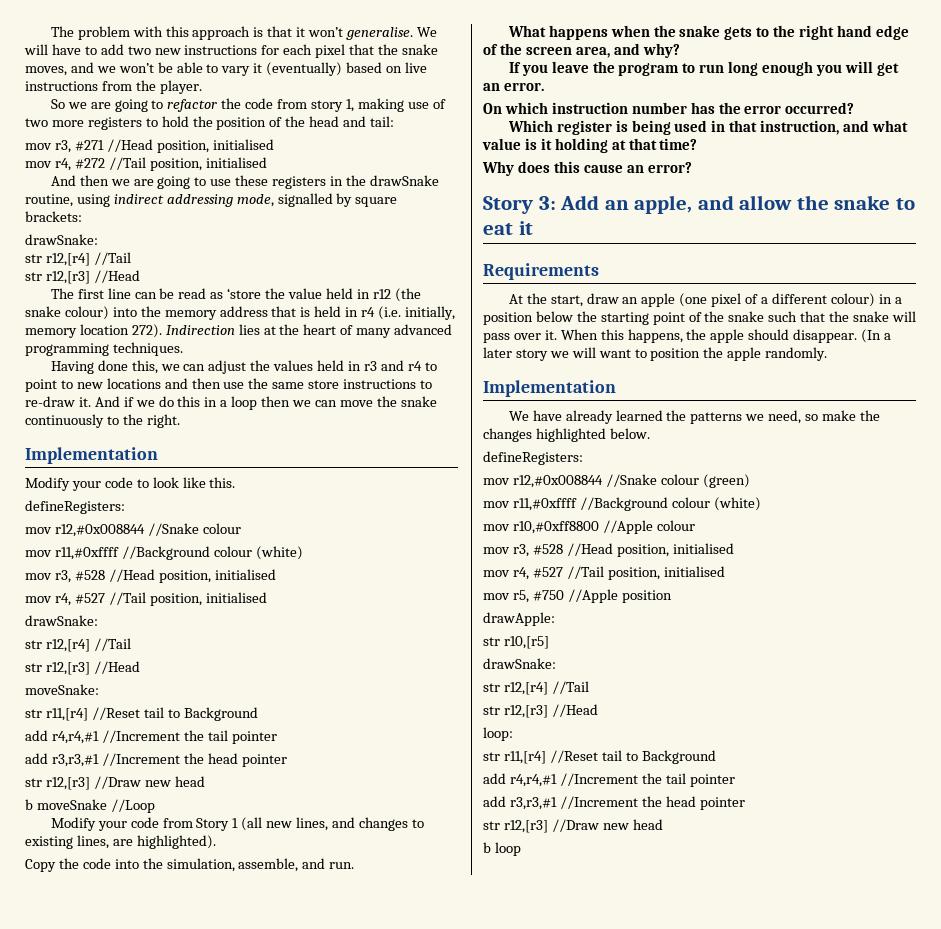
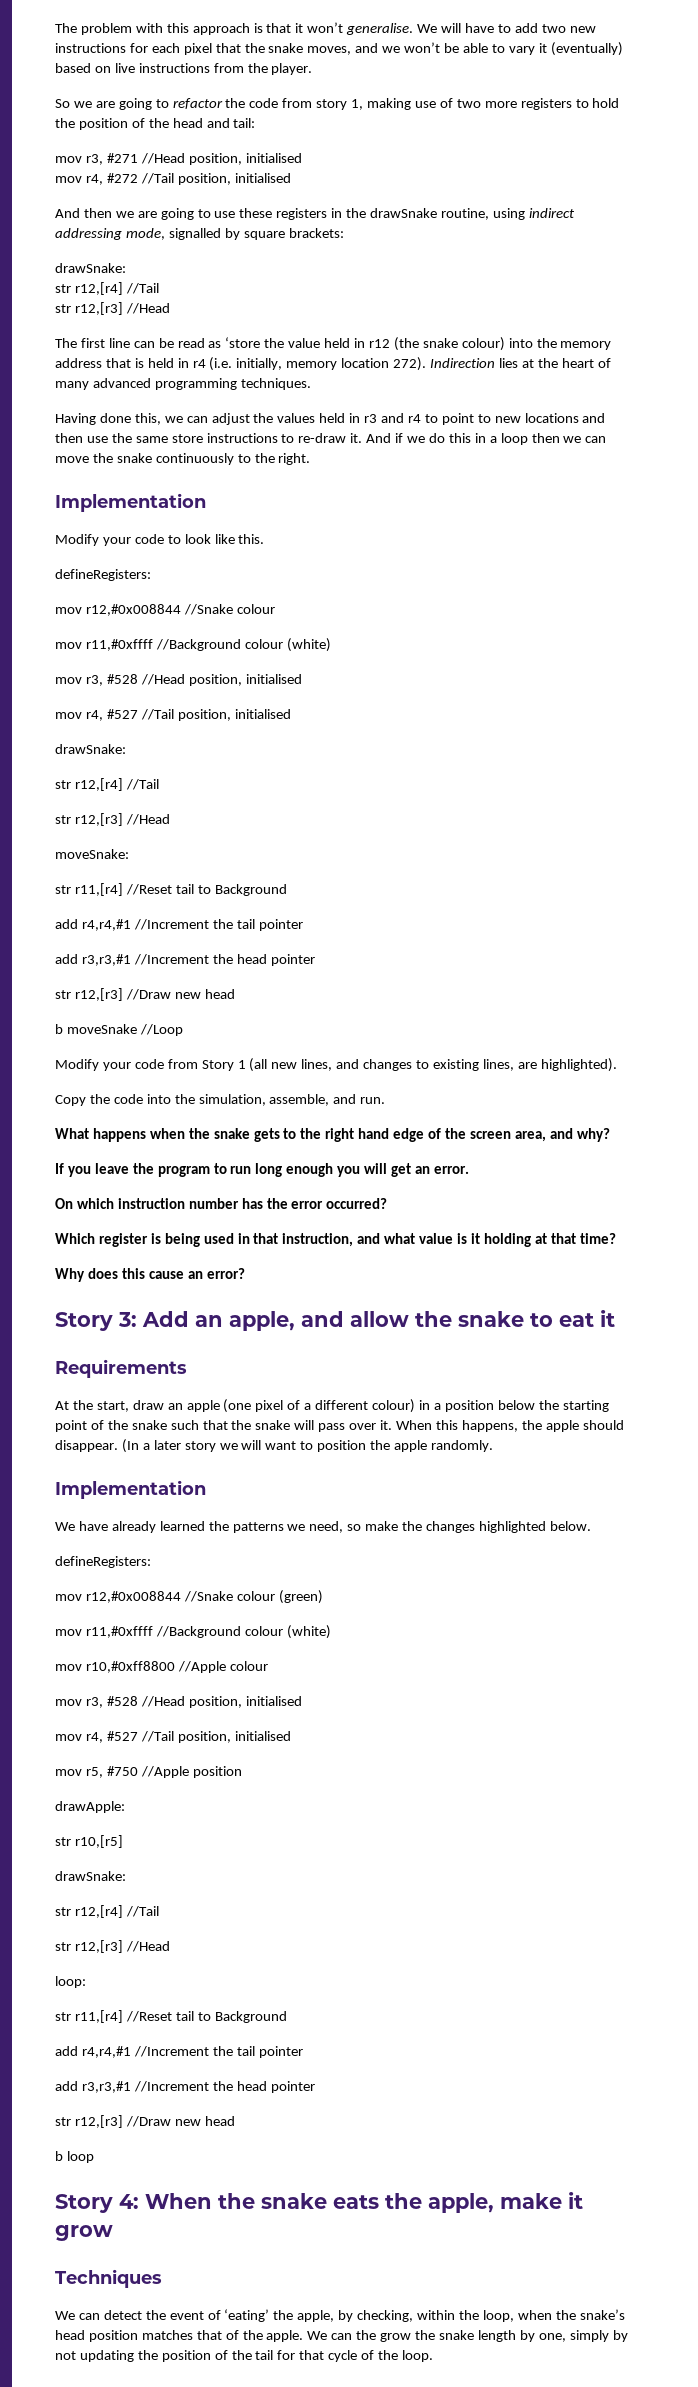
+ Story 4: When the snake eats the apple, make it grow
+ Techniques
+ We can detect the event of ‘eating’ the apple, by checking, within the loop, when the snake’s head position matches that of the apple. We can the grow the snake length by one, simply by not updating the position of the tail for that cycle of the loop.

